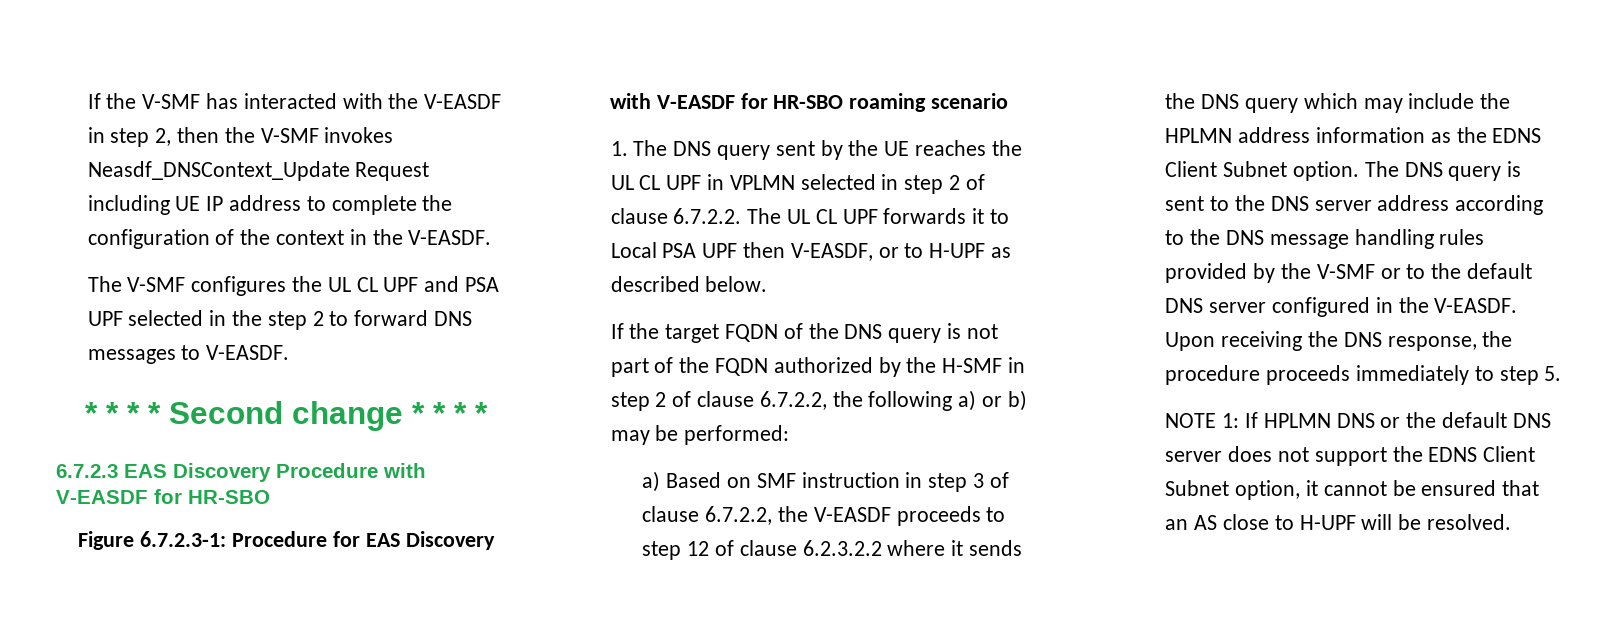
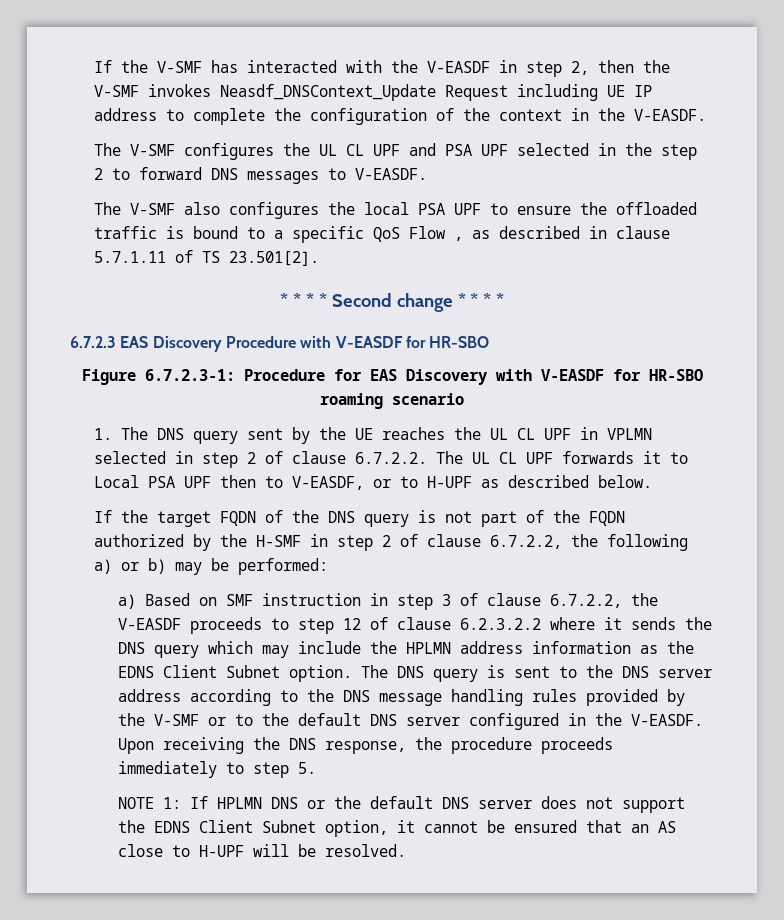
+ The V-SMF also configures the local PSA UPF to ensure the offloaded traffic is bound to a specific QoS Flow , as described in clause 5.7.1.11 of TS 23.501[2].
- 1. The DNS query sent by the UE reaches the UL CL UPF in VPLMN selected in step 2 of clause 6.7.2.2. The UL CL UPF forwards it to Local PSA UPF then V-EASDF, or to H-UPF as described below.
+ 1. The DNS query sent by the UE reaches the UL CL UPF in VPLMN selected in step 2 of clause 6.7.2.2. The UL CL UPF forwards it to Local PSA UPF then to V-EASDF, or to H-UPF as described below.

